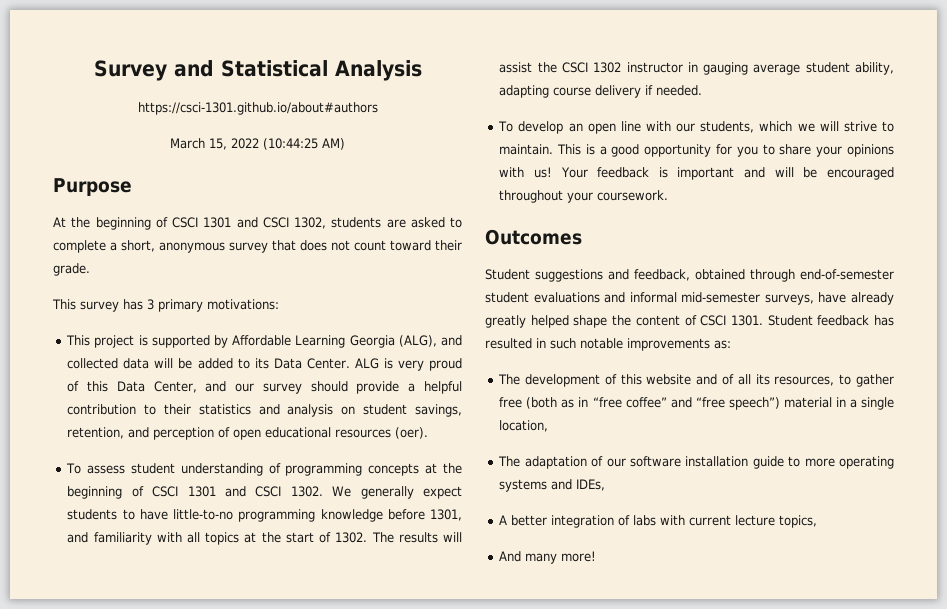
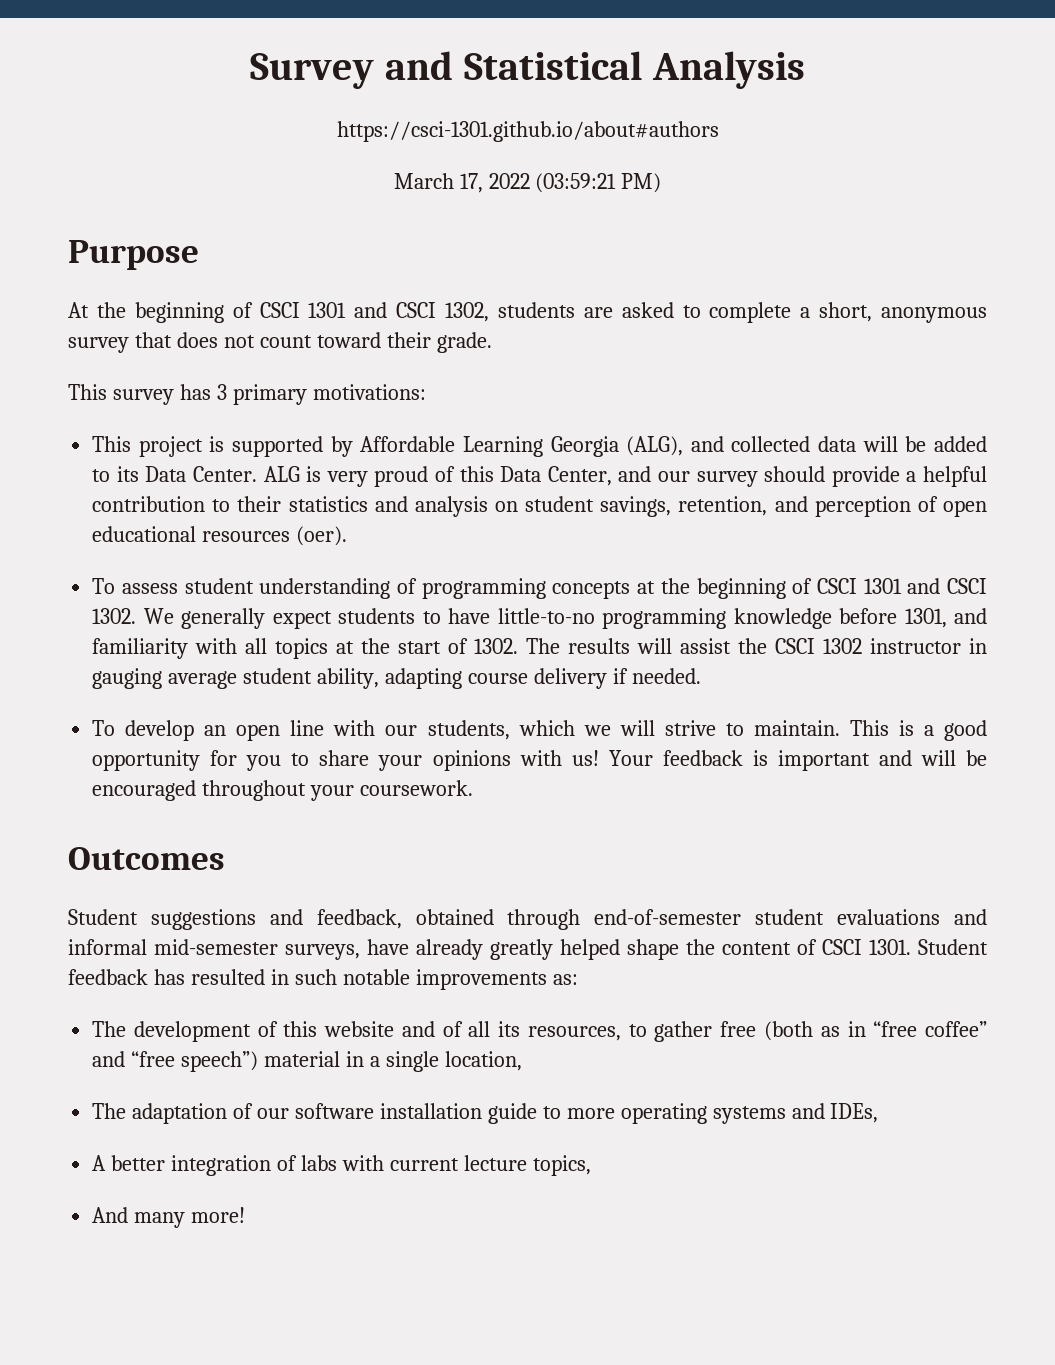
- March 15, 2022 (10:44:25 AM)
+ March 17, 2022 (03:59:21 PM)

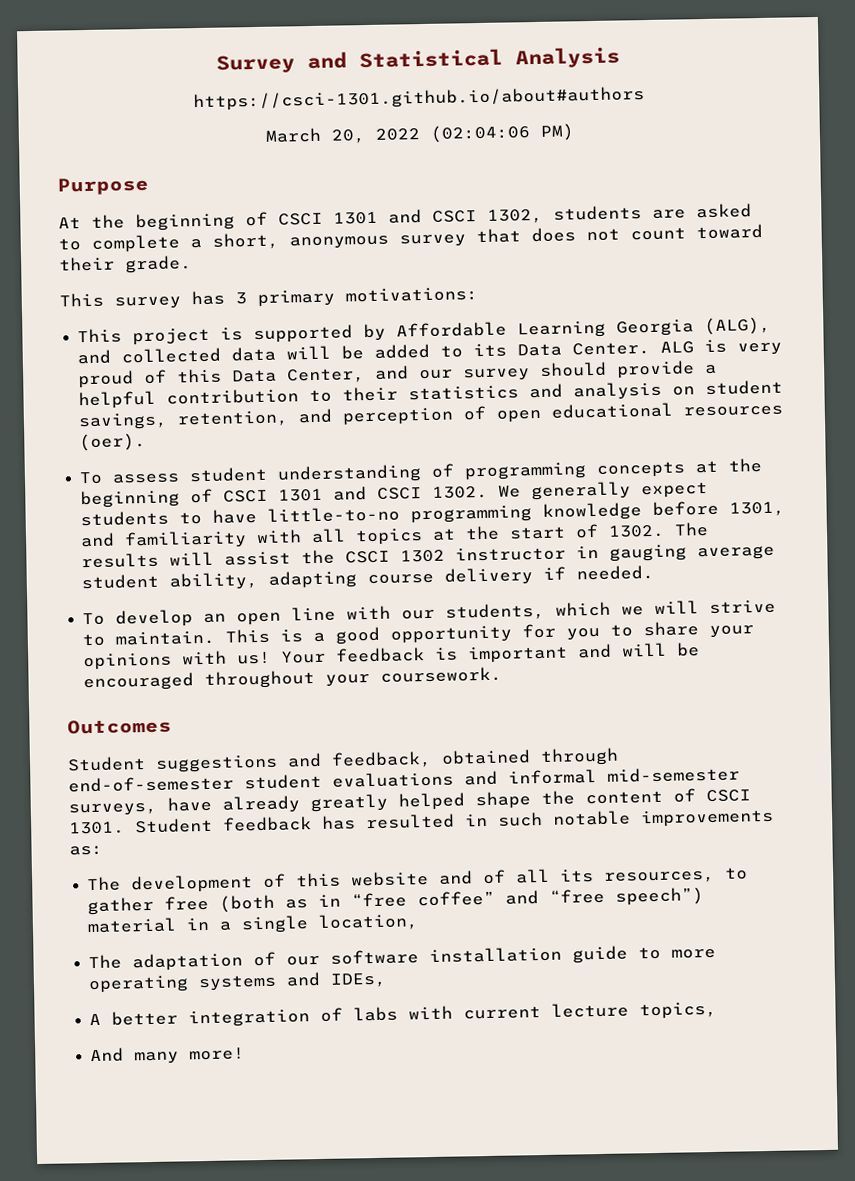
- March 17, 2022 (03:59:21 PM)
+ March 20, 2022 (02:04:06 PM)

